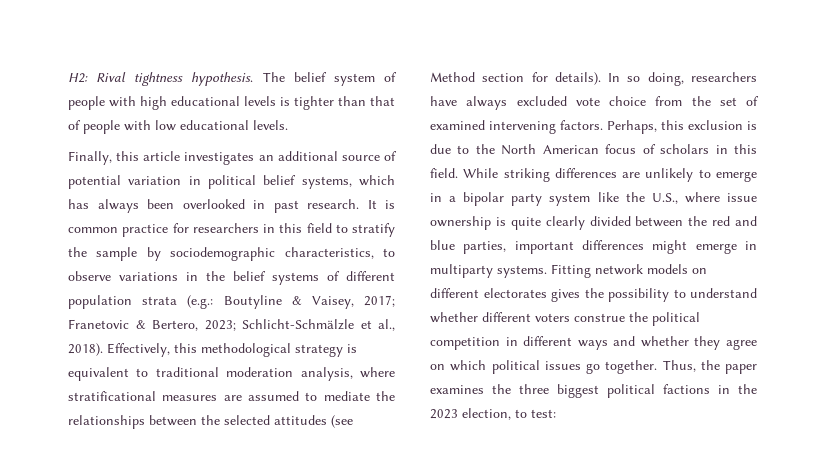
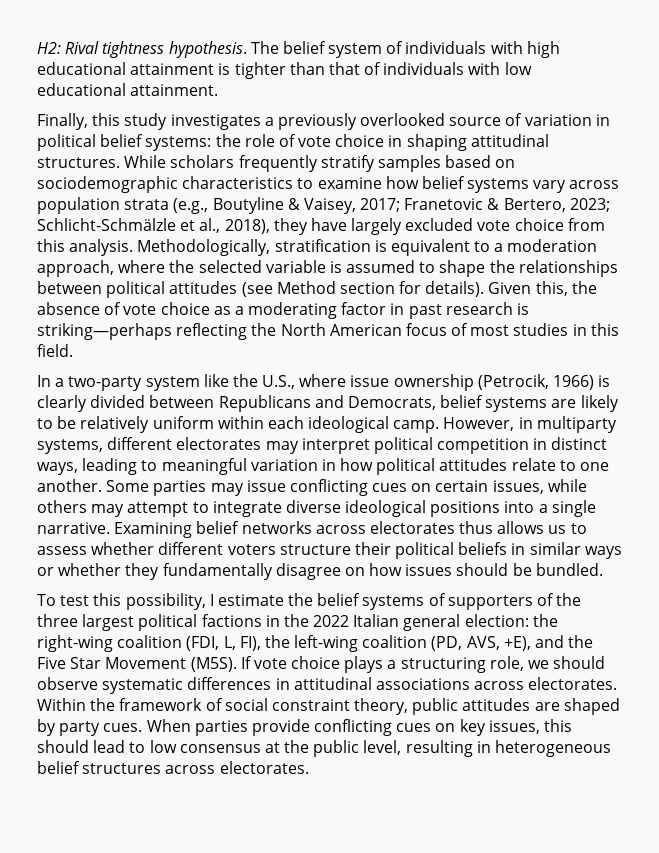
- The belief system of people with high educational levels is tighter than that of people with low educational levels.
+ The belief system of individuals with high educational attainment is tighter than that of individuals with low educational attainment.
- Finally, this article investigates an additional source of potential variation in political belief systems, which has always been overlooked in past research. It is common practice for researchers in this field to stratify the sample by sociodemographic characteristics, to observe variations in the belief systems of different population strata (e.g.: Boutyline & Vaisey, 2017; Franetovic & Bertero, 2023; Schlicht-Schmälzle et al., 2018). Effectively, this methodological strategy is equivalent to traditional moderation analysis, where stratificational measures are assumed to mediate the relationships between the selected attitudes (see Method section for details).
+ Finally, this study investigates a previously overlooked source of variation in political belief systems: the role of vote choice in shaping attitudinal structures. While scholars frequently stratify samples based on sociodemographic characteristics to examine how belief systems vary across population strata (e.g., Boutyline & Vaisey, 2017; Franetovic & Bertero, 2023; Schlicht-Schmälzle et al., 2018), they have largely excluded vote choice from this analysis. Methodologically, stratification is equivalent to a moderation approach, where the selected variable is assumed to shape the relationships between political attitudes (see Method section for details).
- In so doing, researchers have always excluded vote choice from the set of examined intervening factors. Perhaps, this exclusion is due to the North American focus of scholars in this field. While striking differences are unlikely to emerge in a bipolar party system like the U.S., where issue ownership is quite clearly divided between the red and blue parties, important differences might emerge in multiparty systems. Fitting network models on different electorates gives the possibility to understand whether different voters construe the political competition in different ways and whether they agree on which political issues go together. Thus, the paper examines the three biggest political factions in the 2023 election, to test:
+ Given this, the absence of vote choice as a moderating factor in past research is striking—perhaps reflecting the North American focus of most studies in this field.
+ In a two-party system like the U.S., where issue ownership (Petrocik, 1966) is clearly divided between Republicans and Democrats, belief systems are likely to be relatively uniform within each ideological camp. However, in multiparty systems, different electorates may interpret political competition in distinct ways, leading to meaningful variation in how political attitudes relate to one another. Some parties may issue conflicting cues on certain issues, while others may attempt to integrate diverse ideological positions into a single narrative. Examining belief networks across electorates thus allows us to assess whether different voters structure their political beliefs in similar ways or whether they fundamentally disagree on how issues should be bundled.
+ To test this possibility, I estimate the belief systems of supporters of the three largest political factions in the 2022 Italian general election: the right-wing coalition (FDI, L, FI), the left-wing coalition (PD, AVS, +E), and the Five Star Movement (M5S). If vote choice plays a structuring role, we should observe systematic differences in attitudinal associations across electorates. Within the framework of social constraint theory, public attitudes are shaped by party cues. When parties provide conflicting cues on key issues, this should lead to low consensus at the public level, resulting in heterogeneous belief structures across electorates.

